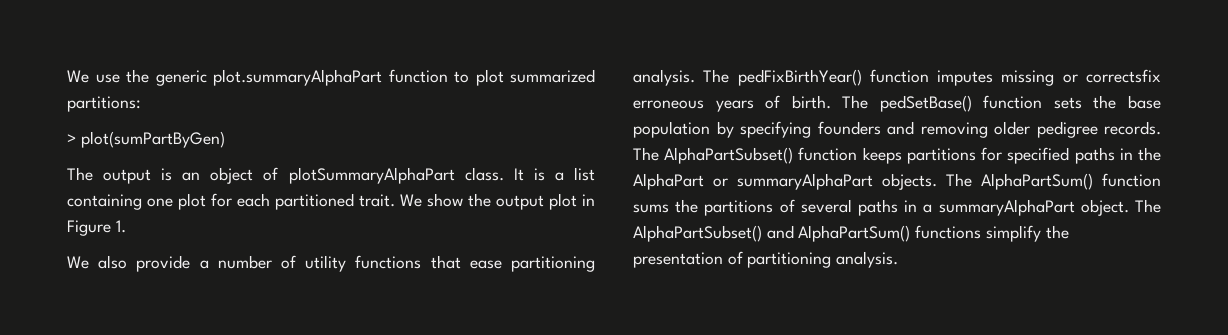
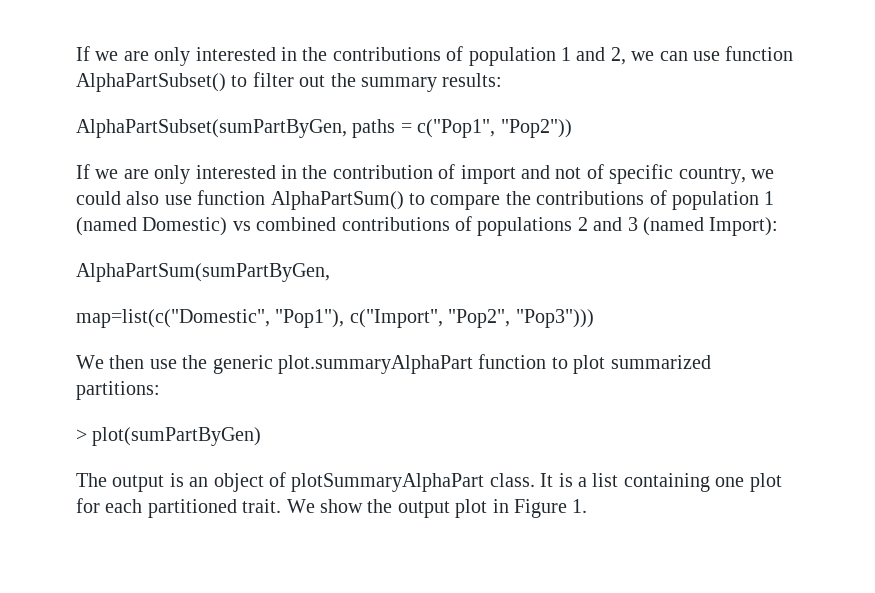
- We use the generic plot.summaryAlphaPart function to plot summarized partitions:
+ If we are only interested in the contributions of population 1 and 2, we can use function AlphaPartSubset() to filter out the summary results:
+ AlphaPartSubset(sumPartByGen, paths = c("Pop1", "Pop2"))
+ If we are only interested in the contribution of import and not of specific country, we could also use function AlphaPartSum() to compare the contributions of population 1 (named Domestic) vs combined contributions of populations 2 and 3 (named Import):
+ AlphaPartSum(sumPartByGen,
+ map=list(c("Domestic", "Pop1"), c("Import", "Pop2", "Pop3")))
+ We then use the generic plot.summaryAlphaPart function to plot summarized partitions:
- We also provide a number of utility functions that ease partitioning analysis. The pedFixBirthYear() function imputes missing or correctsfix erroneous years of birth. The pedSetBase() function sets the base population by specifying founders and removing older pedigree records. The AlphaPartSubset() function keeps partitions for specified paths in the AlphaPart or summaryAlphaPart objects. The AlphaPartSum() function sums the partitions of several paths in a summaryAlphaPart object. The AlphaPartSubset() and AlphaPartSum() functions simplify the presentation of partitioning analysis.

